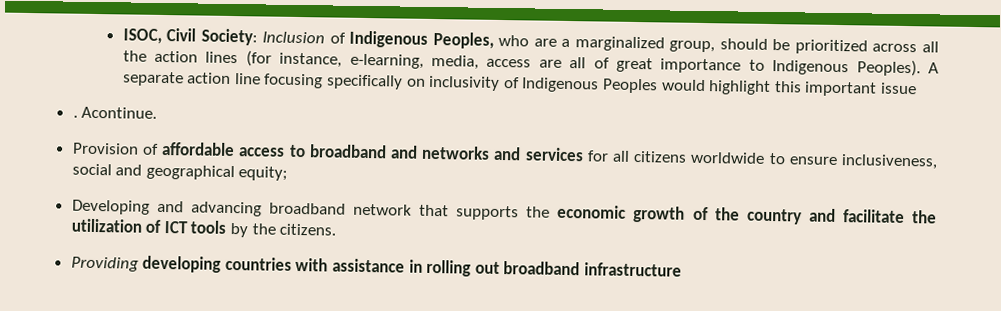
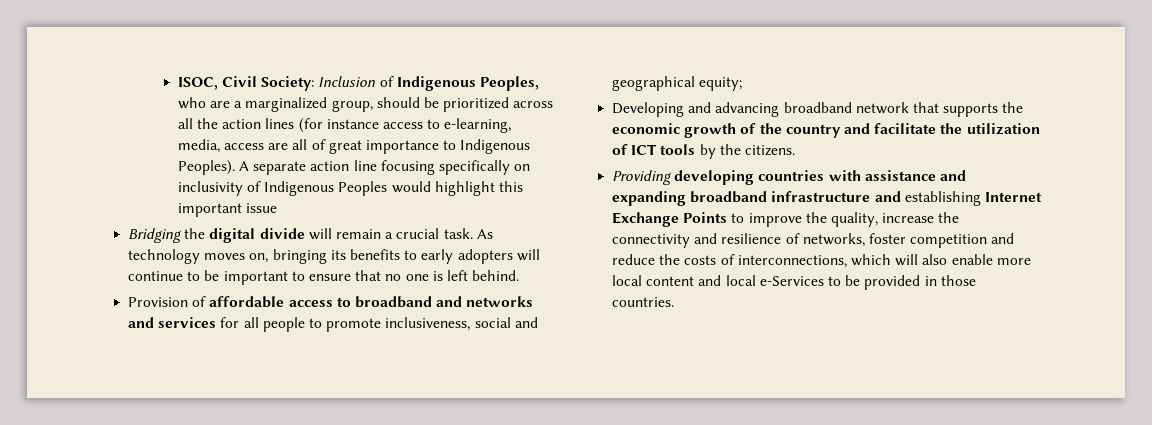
- ISOC, Civil Society: Inclusion of Indigenous Peoples, who are a marginalized group, should be prioritized across all the action lines (for instance, e-learning, media, access are all of great importance to Indigenous Peoples).
+ ISOC, Civil Society: Inclusion of Indigenous Peoples, who are a marginalized group, should be prioritized across all the action lines (for instance access to e-learning, media, access are all of great importance to Indigenous Peoples).
- . Acontinue.
+ Bridging the digital divide will remain a crucial task. As technology moves on, bringing its benefits to early adopters will continue to be important to ensure that no one is left behind.
- Provision of affordable access to broadband and networks and services for all citizens worldwide to ensure inclusiveness, social and geographical equity;
+ Provision of affordable access to broadband and networks and services for all people to promote inclusiveness, social and geographical equity;
- Providing developing countries with assistance in rolling out broadband infrastructure
+ Providing developing countries with assistance and expanding broadband infrastructure and establishing Internet Exchange Points to improve the quality, increase the connectivity and resilience of networks, foster competition and reduce the costs of interconnections, which will also enable more local content and local e-Services to be provided in those countries.

